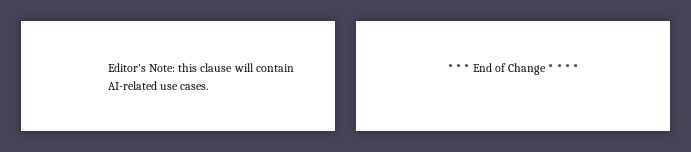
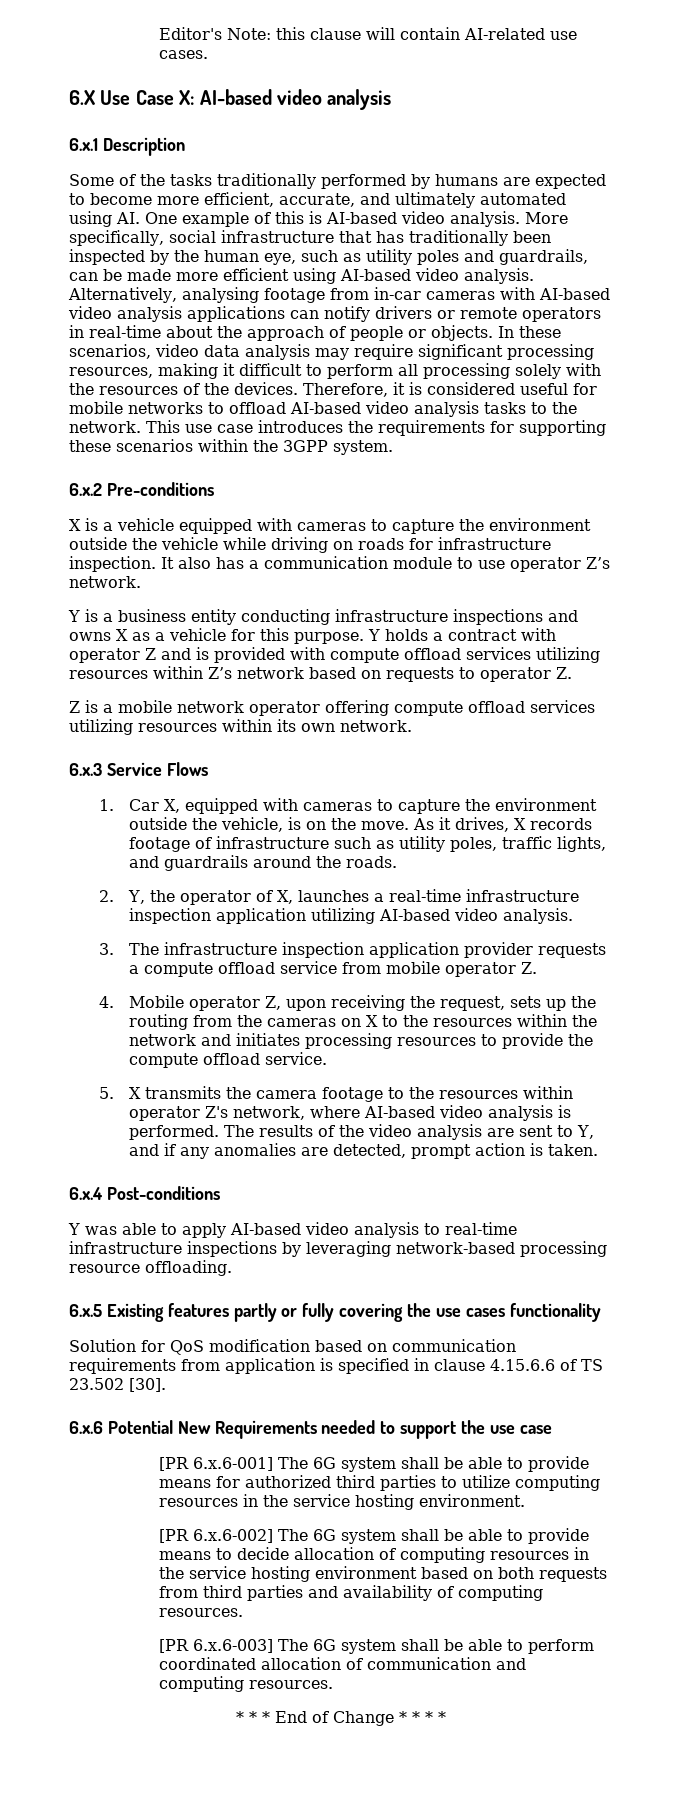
+ 6.X Use Case X: AI-based video analysis
+ 6.x.1 Description
+ Some of the tasks traditionally performed by humans are expected to become more efficient, accurate, and ultimately automated using AI. One example of this is AI-based video analysis. More specifically, social infrastructure that has traditionally been inspected by the human eye, such as utility poles and guardrails, can be made more efficient using AI-based video analysis. Alternatively, analysing footage from in-car cameras with AI-based video analysis applications can notify drivers or remote operators in real-time about the approach of people or objects. In these scenarios, video data analysis may require significant processing resources, making it difficult to perform all processing solely with the resources of the devices. Therefore, it is considered useful for mobile networks to offload AI-based video analysis tasks to the network. This use case introduces the requirements for supporting these scenarios within the 3GPP system.
+ 6.x.2 Pre-conditions
+ X is a vehicle equipped with cameras to capture the environment outside the vehicle while driving on roads for infrastructure inspection. It also has a communication module to use operator Z’s network.
+ Y is a business entity conducting infrastructure inspections and owns X as a vehicle for this purpose. Y holds a contract with operator Z and is provided with compute offload services utilizing resources within Z’s network based on requests to operator Z.
+ Z is a mobile network operator offering compute offload services utilizing resources within its own network.
+ 6.x.3 Service Flows
+ 1. Car X, equipped with cameras to capture the environment outside the vehicle, is on the move. As it drives, X records footage of infrastructure such as utility poles, traffic lights, and guardrails around the roads.
+ 2. Y, the operator of X, launches a real-time infrastructure inspection application utilizing AI-based video analysis.
+ 3. The infrastructure inspection application provider requests a compute offload service from mobile operator Z.
+ 4. Mobile operator Z, upon receiving the request, sets up the routing from the cameras on X to the resources within the network and initiates processing resources to provide the compute offload service.
+ 5. X transmits the camera footage to the resources within operator Z's network, where AI-based video analysis is performed. The results of the video analysis are sent to Y, and if any anomalies are detected, prompt action is taken.
+ 6.x.4 Post-conditions
+ Y was able to apply AI-based video analysis to real-time infrastructure inspections by leveraging network-based processing resource offloading.
+ 6.x.5 Existing features partly or fully covering the use cases functionality
+ Solution for QoS modification based on communication requirements from application is specified in clause 4.15.6.6 of TS 23.502 [30].
+ 6.x.6 Potential New Requirements needed to support the use case
+ [PR 6.x.6-001] The 6G system shall be able to provide means for authorized third parties to utilize computing resources in the service hosting environment.
+ [PR 6.x.6-002] The 6G system shall be able to provide means to decide allocation of computing resources in the service hosting environment based on both requests from third parties and availability of computing resources.
+ [PR 6.x.6-003] The 6G system shall be able to perform coordinated allocation of communication and computing resources.

